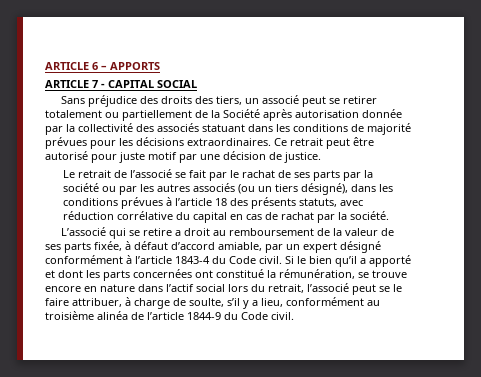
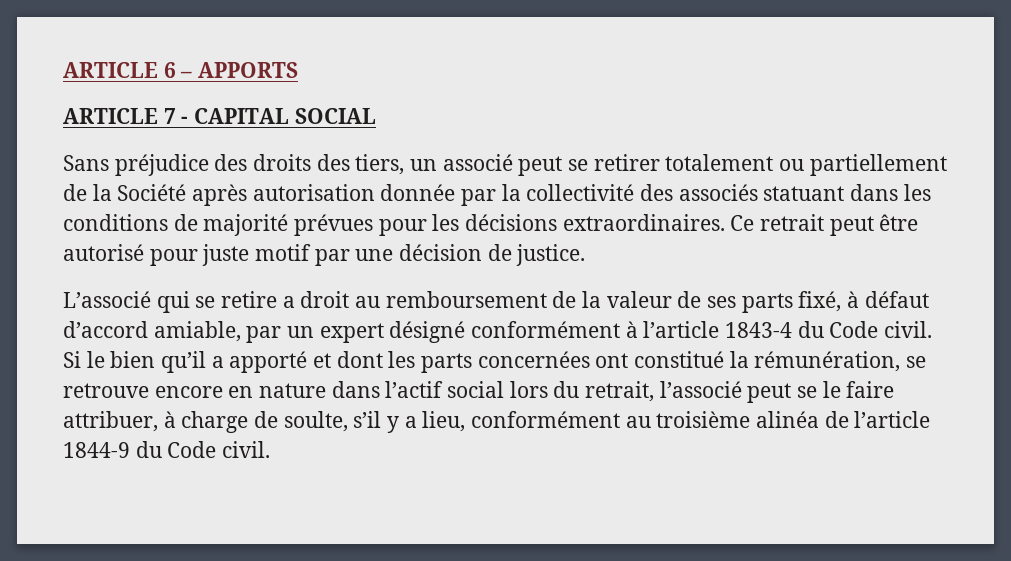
- Le retrait de l’associé se fait par le rachat de ses parts par la société ou par les autres associés (ou un tiers désigné), dans les conditions prévues à l’article 18 des présents statuts, avec réduction corrélative du capital en cas de rachat par la société.
- L’associé qui se retire a droit au remboursement de la valeur de ses parts fixée, à défaut d’accord amiable, par un expert désigné conformément à l’article 1843-4 du Code civil.
+ L’associé qui se retire a droit au remboursement de la valeur de ses parts fixé, à défaut d’accord amiable, par un expert désigné conformément à l’article 1843-4 du Code civil.
- Si le bien qu’il a apporté et dont les parts concernées ont constitué la rémunération, se trouve encore en nature dans l’actif social lors du retrait, l’associé peut se le faire attribuer, à charge de soulte, s’il y a lieu, conformément au troisième alinéa de l’article 1844-9 du Code civil.
+ Si le bien qu’il a apporté et dont les parts concernées ont constitué la rémunération, se retrouve encore en nature dans l’actif social lors du retrait, l’associé peut se le faire attribuer, à charge de soulte, s’il y a lieu, conformément au troisième alinéa de l’article 1844-9 du Code civil.

